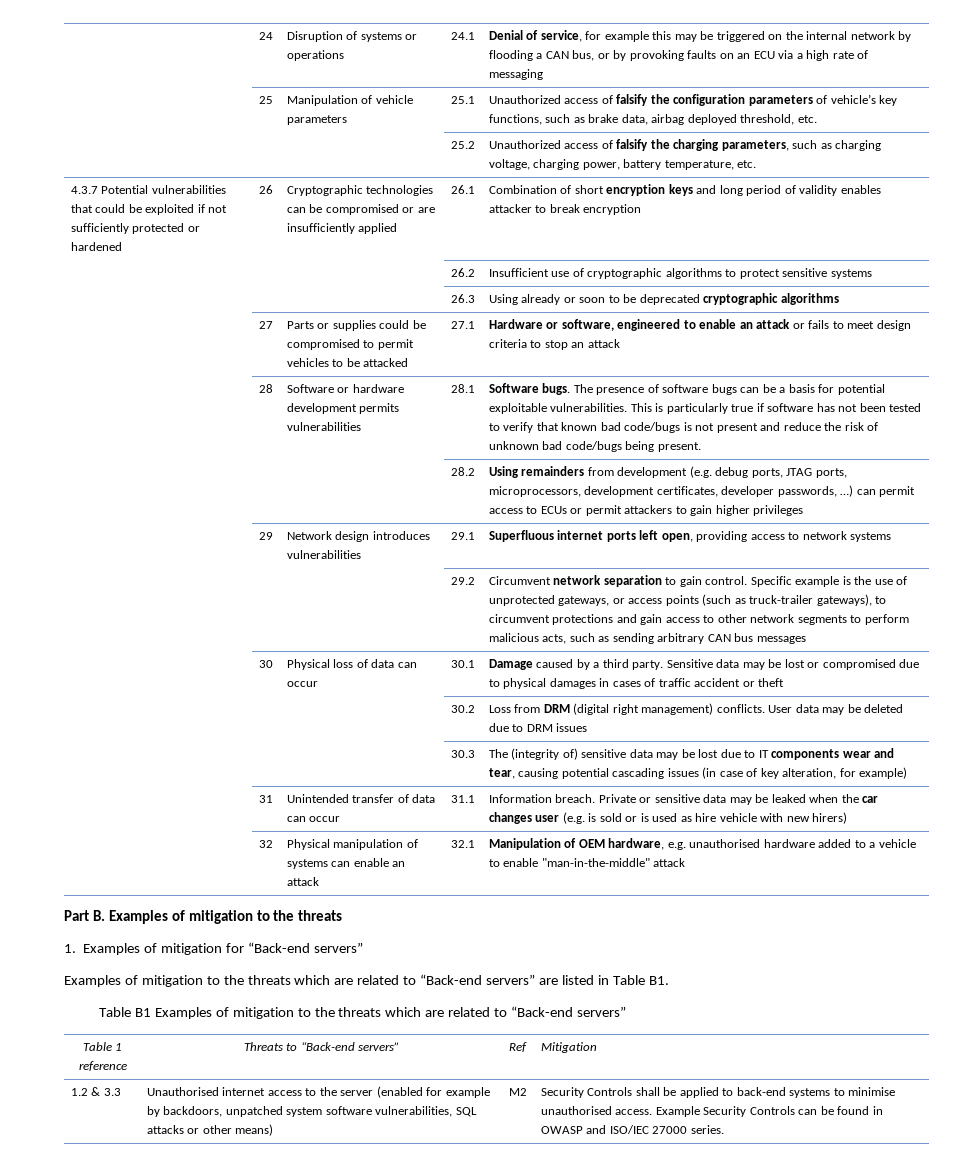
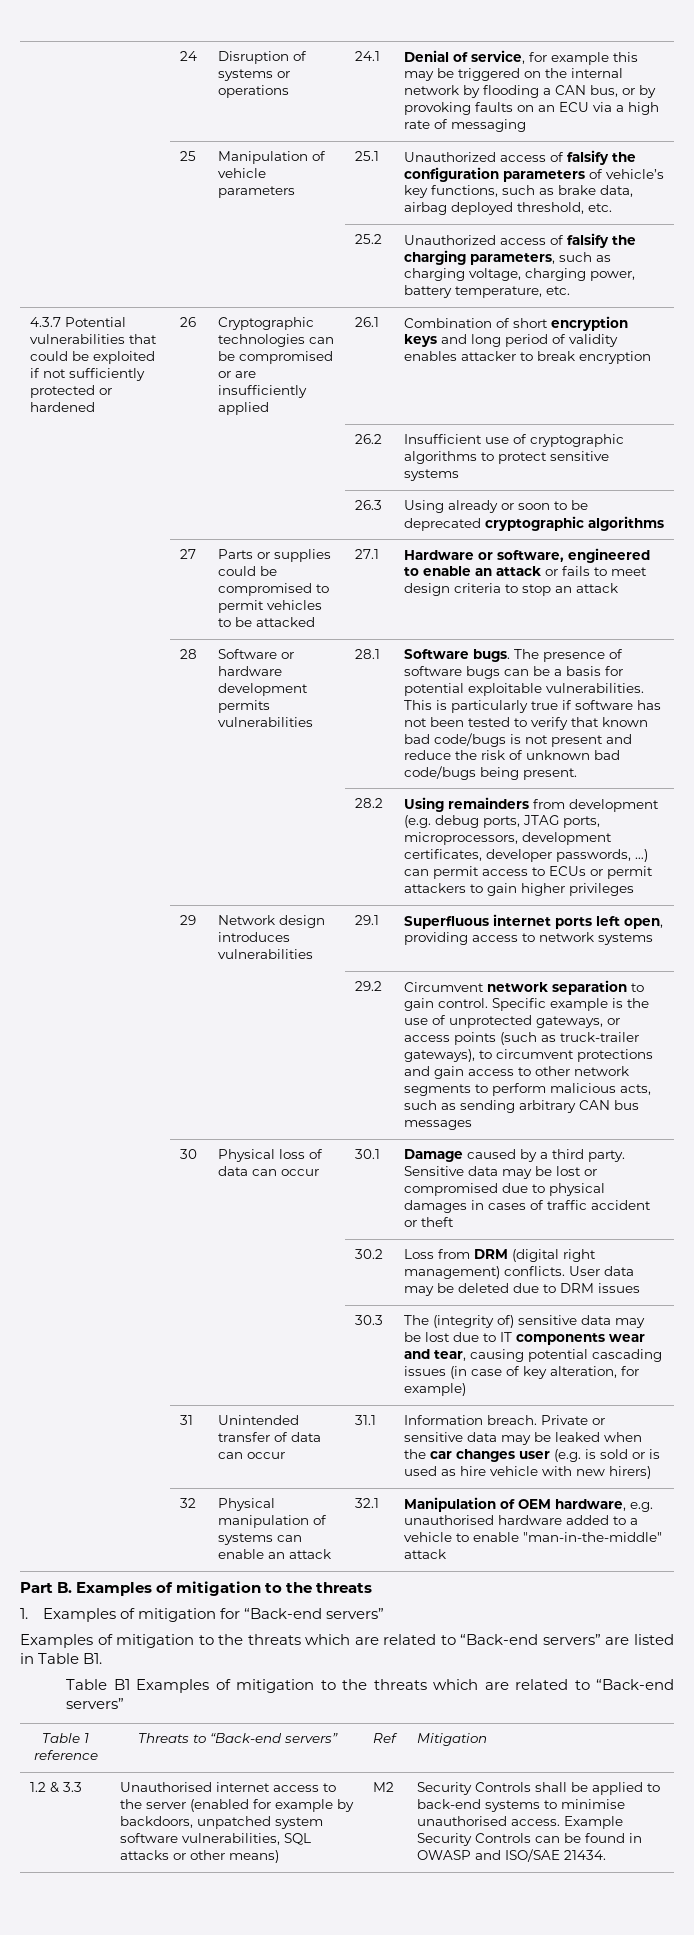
- Example Security Controls can be found in OWASP and ISO/IEC 27000 series.
+ Example Security Controls can be found in OWASP and ISO/SAE 21434.

